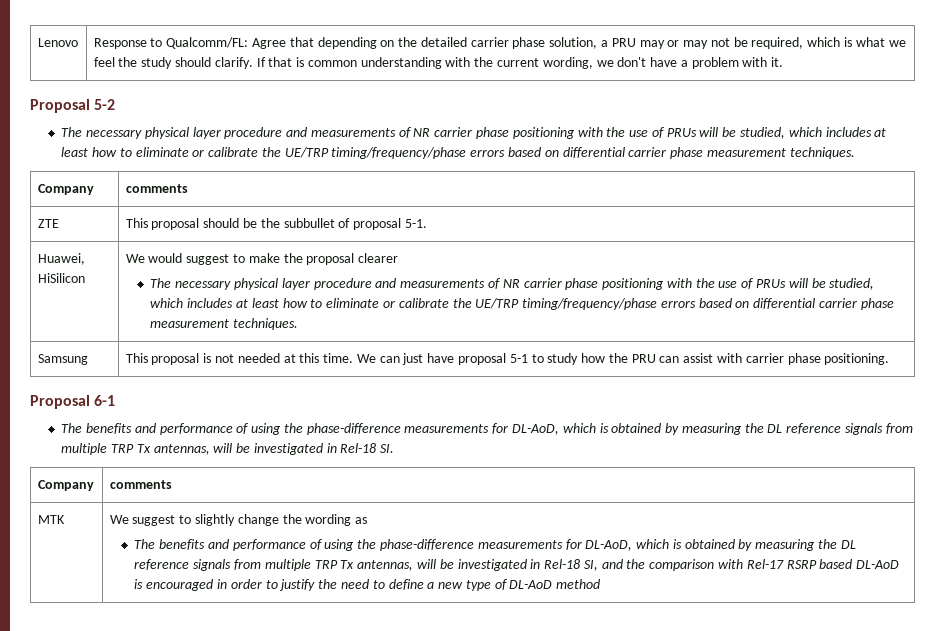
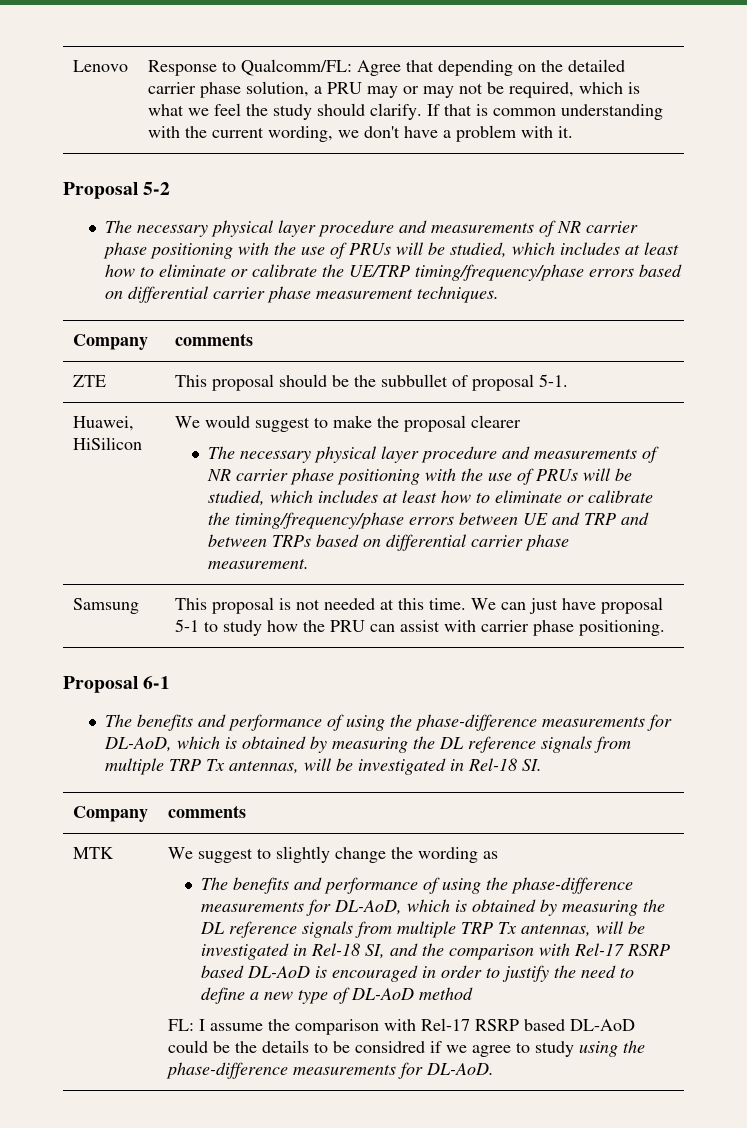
  We would suggest to make the proposal clearer
- The necessary physical layer procedure and measurements of NR carrier phase positioning with the use of PRUs will be studied, which includes at least how to eliminate or calibrate the UE/TRP timing/frequency/phase errors based on differential carrier phase measurement techniques.
+ The necessary physical layer procedure and measurements of NR carrier phase positioning with the use of PRUs will be studied, which includes at least how to eliminate or calibrate the timing/frequency/phase errors between UE and TRP and between TRPs based on differential carrier phase measurement.
+ FL: I assume the comparison with Rel-17 RSRP based DL-AoD could be the details to be considred if we agree to study using the phase-difference measurements for DL-AoD.

